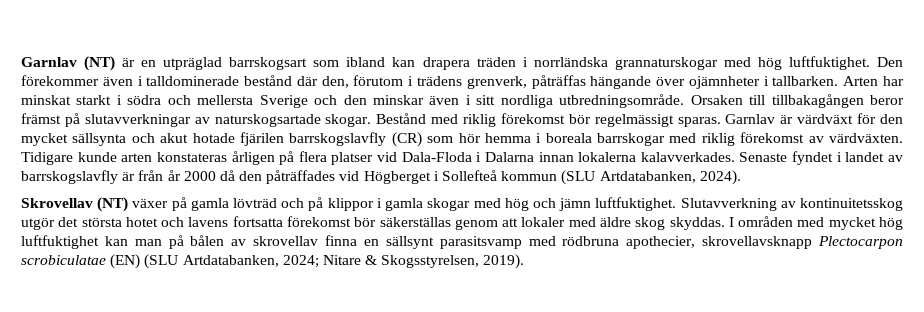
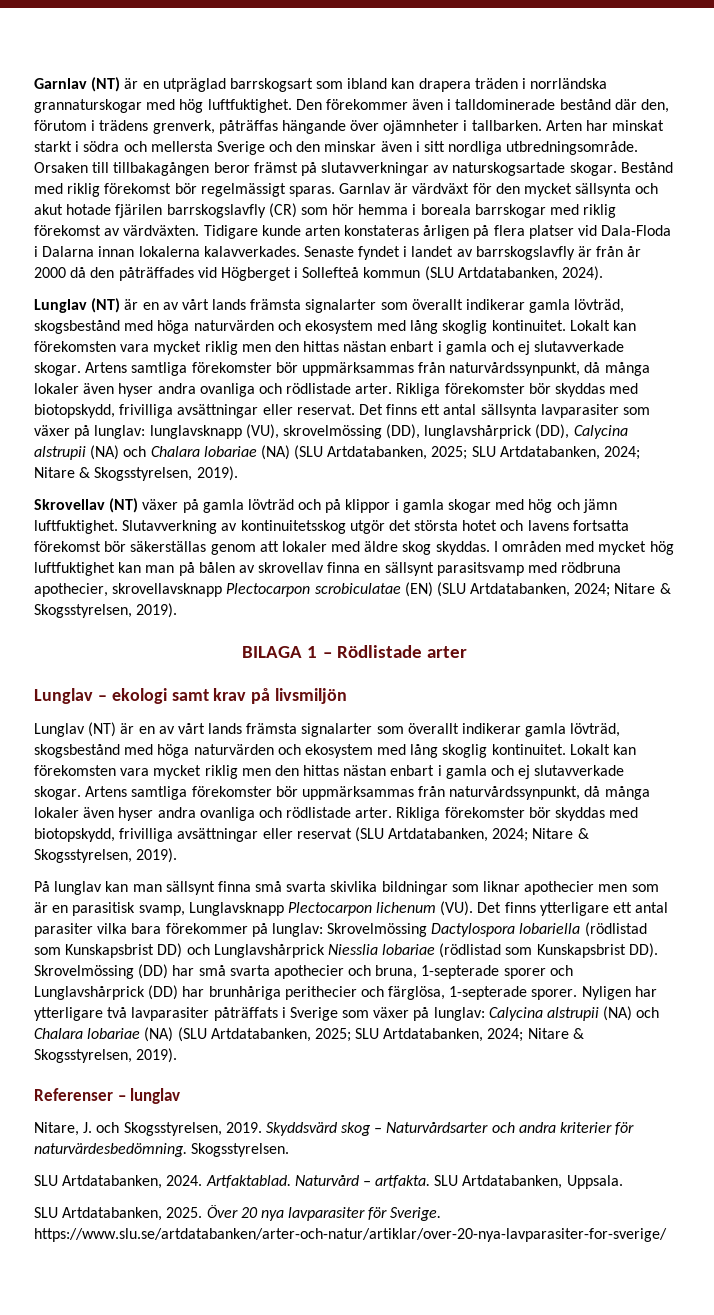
+ Lunglav (NT) är en av vårt lands främsta signalarter som överallt indikerar gamla lövträd, skogsbestånd med höga naturvärden och ekosystem med lång skoglig kontinuitet. Lokalt kan förekomsten vara mycket riklig men den hittas nästan enbart i gamla och ej slutavverkade skogar. Artens samtliga förekomster bör uppmärksammas från naturvårdssynpunkt, då många lokaler även hyser andra ovanliga och rödlistade arter. Rikliga förekomster bör skyddas med biotopskydd, frivilliga avsättningar eller reservat. Det finns ett antal sällsynta lavparasiter som växer på lunglav: lunglavsknapp (VU), skrovelmössing (DD), lunglavshårprick (DD), Calycina alstrupii (NA) och Chalara lobariae (NA) (SLU Artdatabanken, 2025; SLU Artdatabanken, 2024; Nitare & Skogsstyrelsen, 2019).
+ BILAGA 1 – Rödlistade arter
+ Lunglav – ekologi samt krav på livsmiljön
+ Lunglav (NT) är en av vårt lands främsta signalarter som överallt indikerar gamla lövträd, skogsbestånd med höga naturvärden och ekosystem med lång skoglig kontinuitet. Lokalt kan förekomsten vara mycket riklig men den hittas nästan enbart i gamla och ej slutavverkade skogar. Artens samtliga förekomster bör uppmärksammas från naturvårdssynpunkt, då många lokaler även hyser andra ovanliga och rödlistade arter. Rikliga förekomster bör skyddas med biotopskydd, frivilliga avsättningar eller reservat (SLU Artdatabanken, 2024; Nitare & Skogsstyrelsen, 2019).
+ På lunglav kan man sällsynt finna små svarta skivlika bildningar som liknar apothecier men som är en parasitisk svamp, Lunglavsknapp Plectocarpon lichenum (VU). Det finns ytterligare ett antal parasiter vilka bara förekommer på lunglav: Skrovelmössing Dactylospora lobariella (rödlistad som Kunskapsbrist DD) och Lunglavshårprick Niesslia lobariae (rödlistad som Kunskapsbrist DD). Skrovelmössing (DD) har små svarta apothecier och bruna, 1-septerade sporer och Lunglavshårprick (DD) har brunhåriga perithecier och färglösa, 1-septerade sporer. Nyligen har ytterligare två lavparasiter påträffats i Sverige som växer på lunglav: Calycina alstrupii (NA) och Chalara lobariae (NA) (SLU Artdatabanken, 2025; SLU Artdatabanken, 2024; Nitare & Skogsstyrelsen, 2019).
+ Referenser – lunglav
+ Nitare, J. och Skogsstyrelsen, 2019. Skyddsvärd skog – Naturvårdsarter och andra kriterier för naturvärdesbedömning. Skogsstyrelsen.
+ SLU Artdatabanken, 2024. Artfaktablad. Naturvård – artfakta. SLU Artdatabanken, Uppsala.
+ SLU Artdatabanken, 2025. Över 20 nya lavparasiter för Sverige. https://www.slu.se/artdatabanken/arter-och-natur/artiklar/over-20-nya-lavparasiter-for-sverige/

